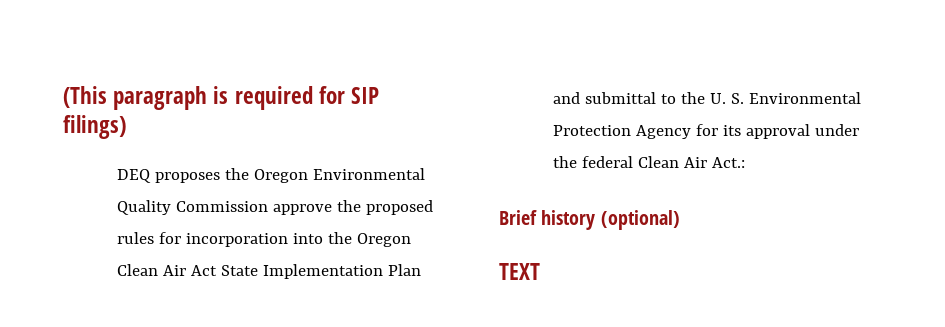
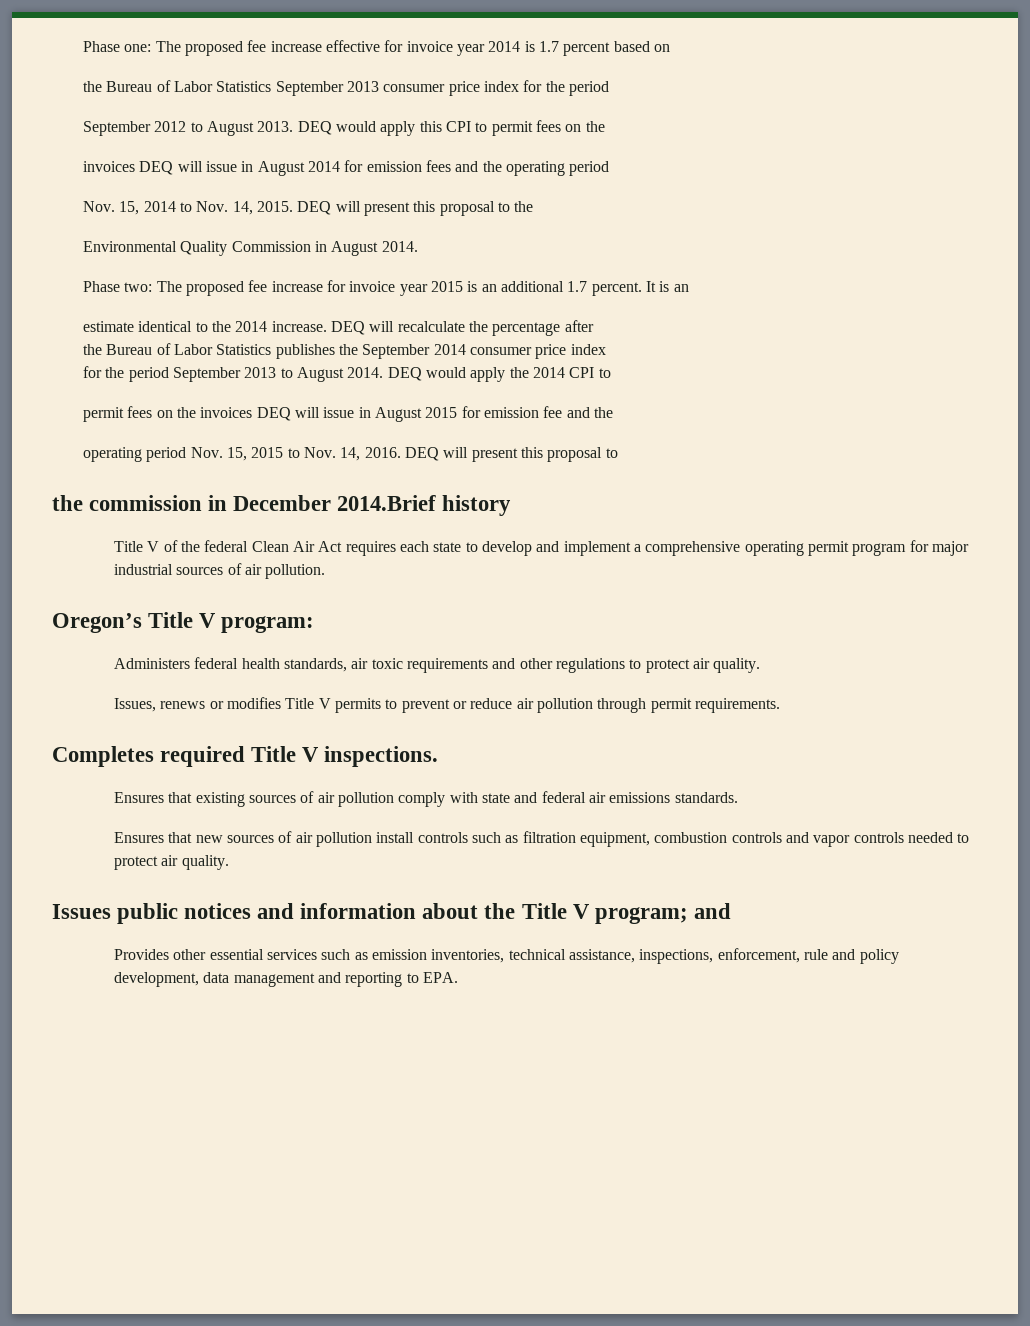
- (This paragraph is required for SIP filings)
- DEQ proposes the Oregon Environmental Quality Commission approve the proposed rules for incorporation into the Oregon Clean Air Act State Implementation Plan and submittal to the U. S. Environmental Protection Agency for its approval under the federal Clean Air Act.:
- Brief history (optional)
- TEXT
+ Phase one: The proposed fee increase effective for invoice year 2014 is 1.7 percent based on
+ the Bureau of Labor Statistics September 2013 consumer price index for the period
+ September 2012 to August 2013. DEQ would apply this CPI to permit fees on the
+ invoices DEQ will issue in August 2014 for emission fees and the operating period
+ Nov. 15, 2014 to Nov. 14, 2015. DEQ will present this proposal to the
+ Environmental Quality Commission in August 2014.
+ Phase two: The proposed fee increase for invoice year 2015 is an additional 1.7 percent. It is an
+ estimate identical to the 2014 increase. DEQ will recalculate the percentage after
+ the Bureau of Labor Statistics publishes the September 2014 consumer price index
+ for the period September 2013 to August 2014. DEQ would apply the 2014 CPI to
+ permit fees on the invoices DEQ will issue in August 2015 for emission fee and the
+ operating period Nov. 15, 2015 to Nov. 14, 2016. DEQ will present this proposal to
+ the commission in December 2014.Brief history
+ Title V of the federal Clean Air Act requires each state to develop and implement a comprehensive operating permit program for major industrial sources of air pollution.
+ Oregon’s Title V program:
+ Administers federal health standards, air toxic requirements and other regulations to protect air quality.
+ Issues, renews or modifies Title V permits to prevent or reduce air pollution through permit requirements.
+ Completes required Title V inspections.
+ Ensures that existing sources of air pollution comply with state and federal air emissions standards.
+ Ensures that new sources of air pollution install controls such as filtration equipment, combustion controls and vapor controls needed to protect air quality.
+ Issues public notices and information about the Title V program; and
+ Provides other essential services such as emission inventories, technical assistance, inspections, enforcement, rule and policy development, data management and reporting to EPA.

